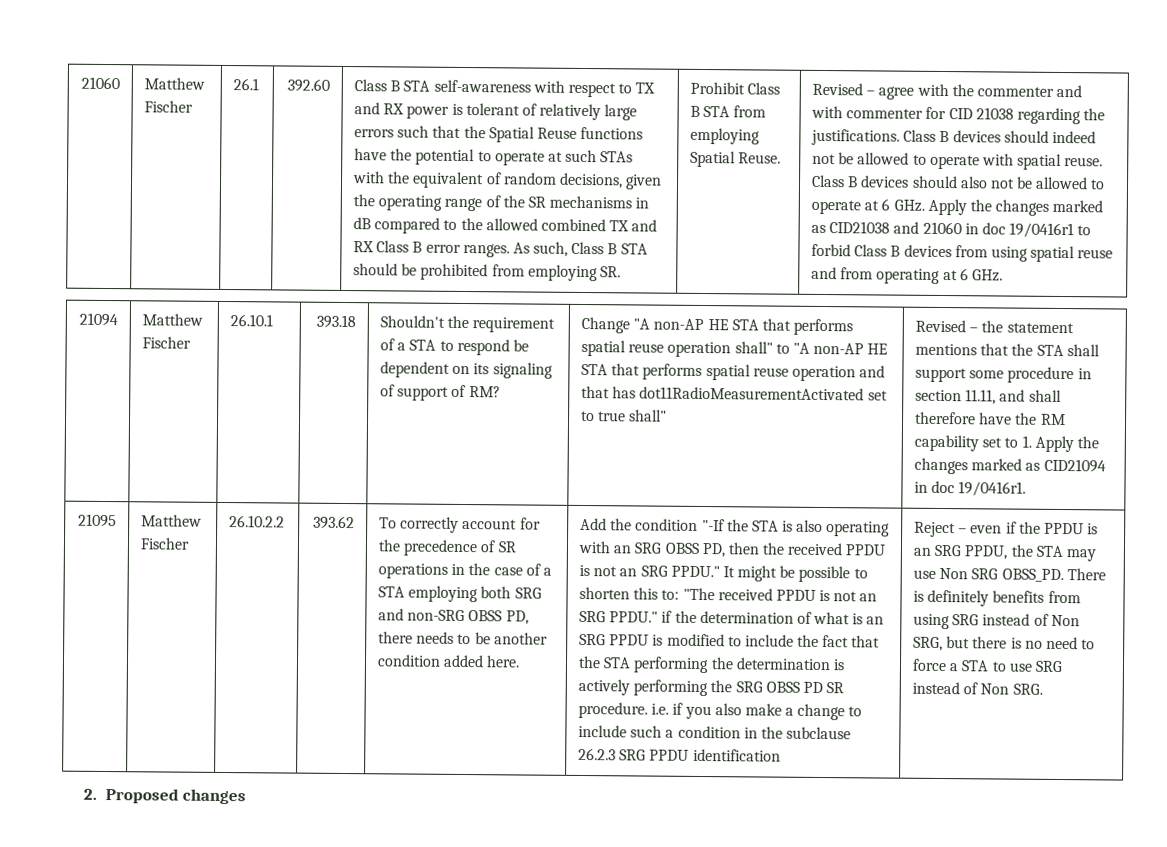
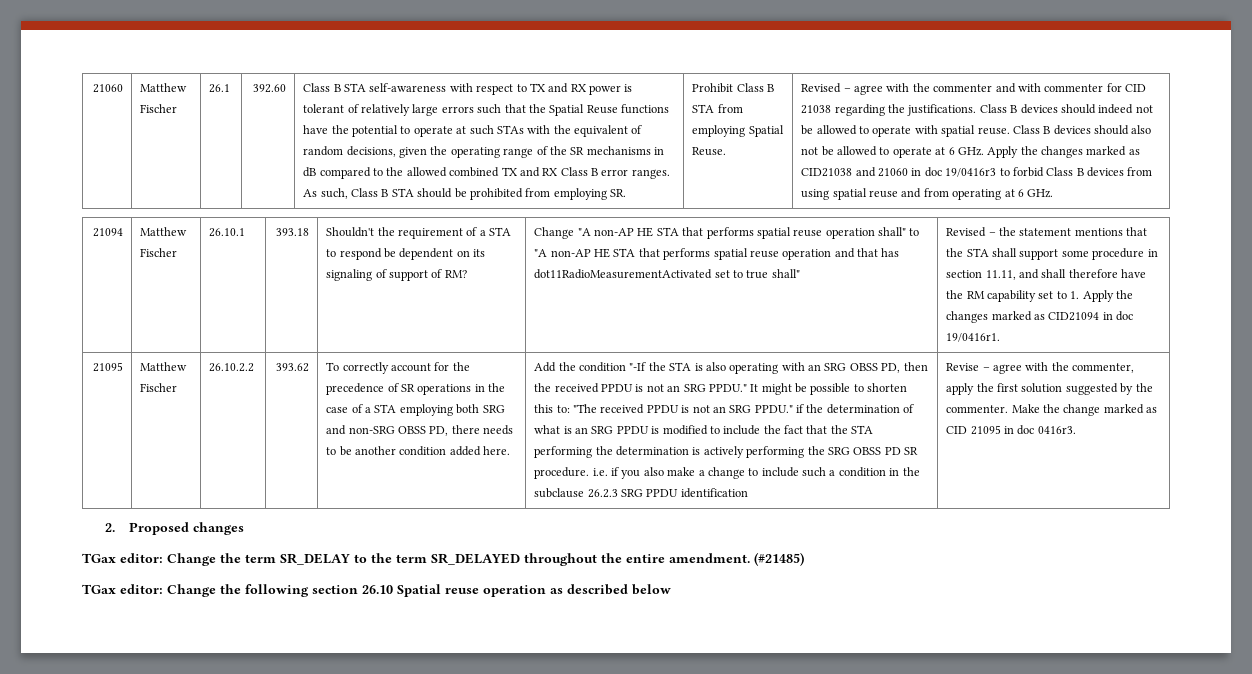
- Class B devices should also not be allowed to operate at 6 GHz. Apply the changes marked as CID21038 and 21060 in doc 19/0416r1 to forbid Class B devices from using spatial reuse and from operating at 6 GHz.
+ Class B devices should also not be allowed to operate at 6 GHz. Apply the changes marked as CID21038 and 21060 in doc 19/0416r3 to forbid Class B devices from using spatial reuse and from operating at 6 GHz.
- Reject – even if the PPDU is an SRG PPDU, the STA may use Non SRG OBSS_PD. There is definitely benefits from using SRG instead of Non SRG, but there is no need to force a STA to use SRG instead of Non SRG.
+ Revise – agree with the commenter, apply the first solution suggested by the commenter. Make the change marked as CID 21095 in doc 0416r3.
  2. Proposed changes
+ TGax editor: Change the term SR_DELAY to the term SR_DELAYED throughout the entire amendment. (#21485)
+ TGax editor: Change the following section 26.10 Spatial reuse operation as described below

